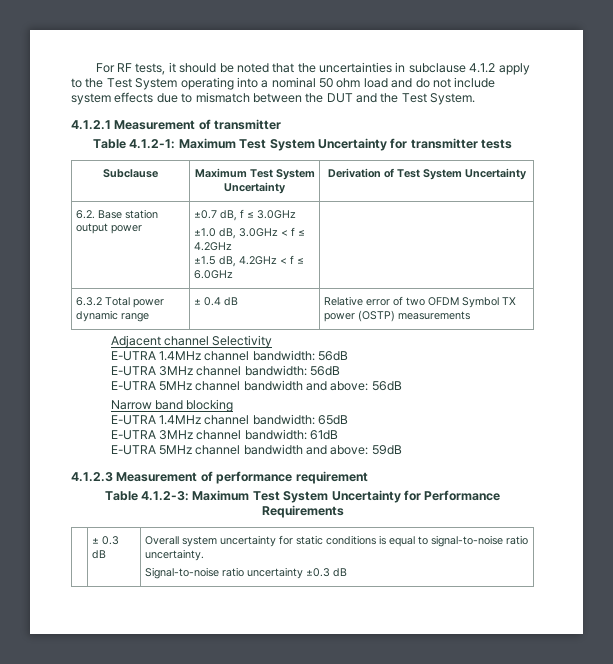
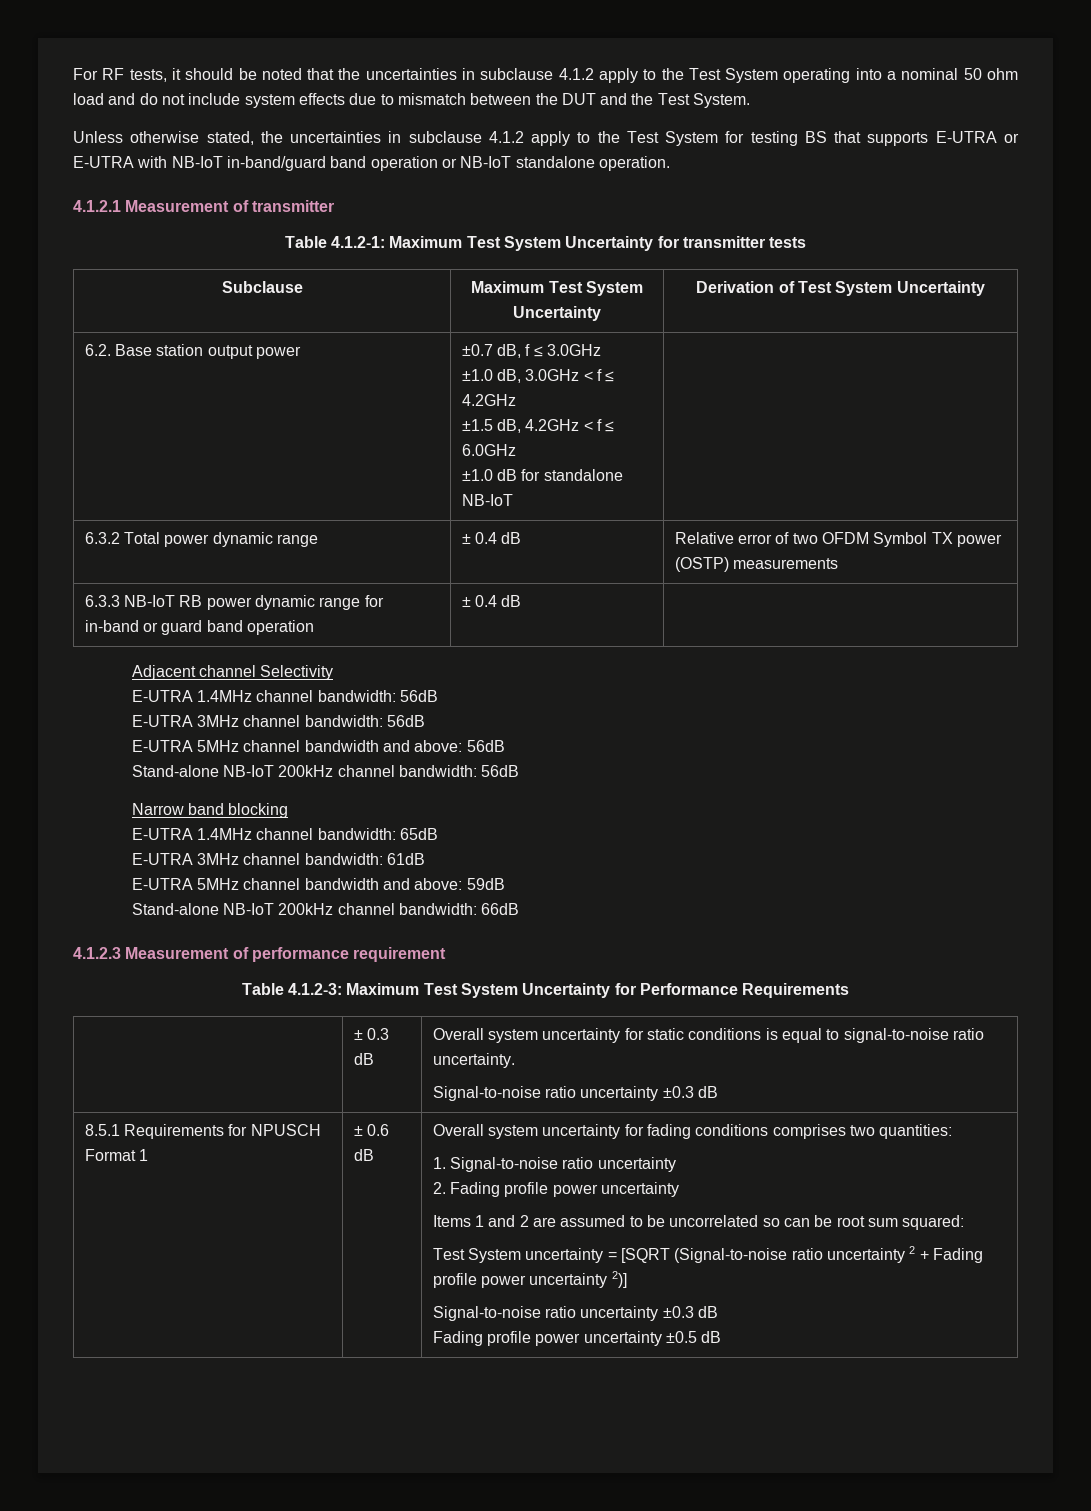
+ Unless otherwise stated, the uncertainties in subclause 4.1.2 apply to the Test System for testing BS that supports E-UTRA or E-UTRA with NB-IoT in-band/guard band operation or NB-IoT standalone operation.
  6.2. Base station output power | ±0.7 dB, f ≤ 3.0GHz
  ±1.0 dB, 3.0GHz < f ≤ 4.2GHz
- ±1.5 dB, 4.2GHz < f ≤ 6.0GHz |
+ ±1.5 dB, 4.2GHz < f ≤ 6.0GHz
+ ±1.0 dB for standalone NB-IoT |
+ 6.3.3 NB-IoT RB power dynamic range for in-band or guard band operation | ± 0.4 dB |
+ Stand-alone NB-IoT 200kHz channel bandwidth: 56dB
+ Stand-alone NB-IoT 200kHz channel bandwidth: 66dB
+ 8.5.1 Requirements for NPUSCH Format 1 | ± 0.6 dB | Overall system uncertainty for fading conditions comprises two quantities:
+ 1. Signal-to-noise ratio uncertainty
+ 2. Fading profile power uncertainty
+ Items 1 and 2 are assumed to be uncorrelated so can be root sum squared:
+ Test System uncertainty = [SQRT (Signal-to-noise ratio uncertainty 2 + Fading profile power uncertainty 2)]
+ Signal-to-noise ratio uncertainty ±0.3 dB
+ Fading profile power uncertainty ±0.5 dB

